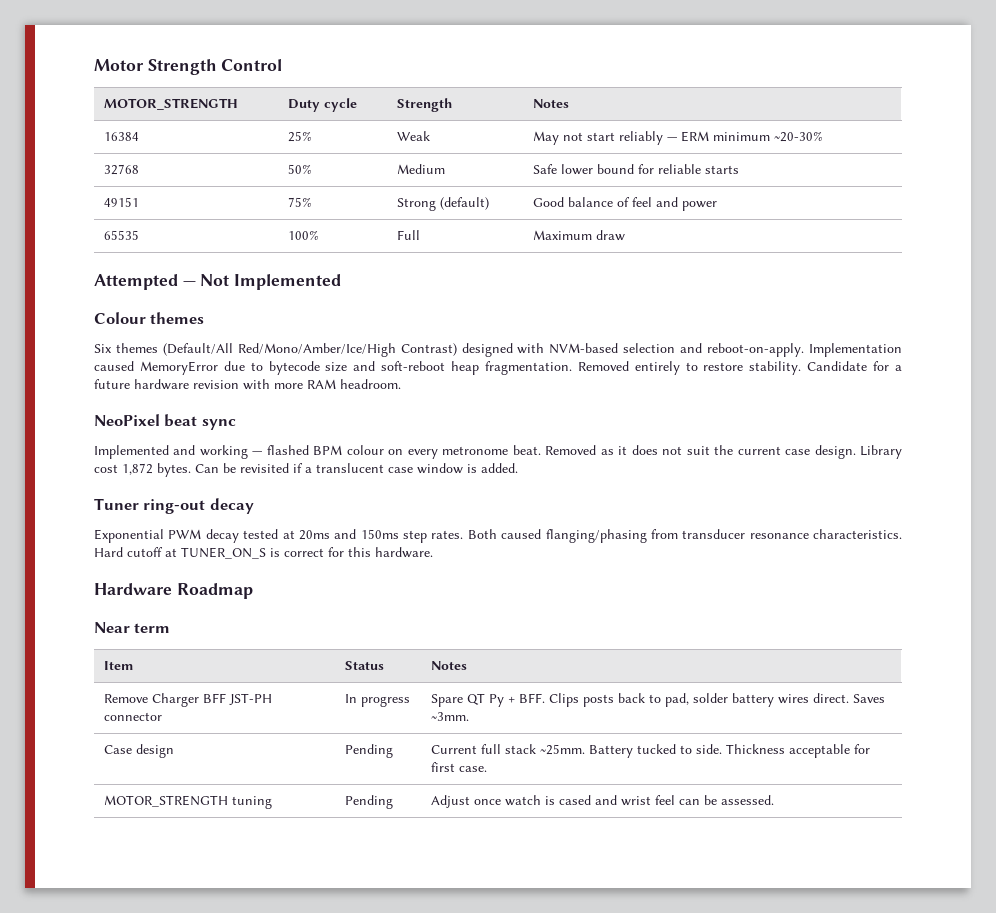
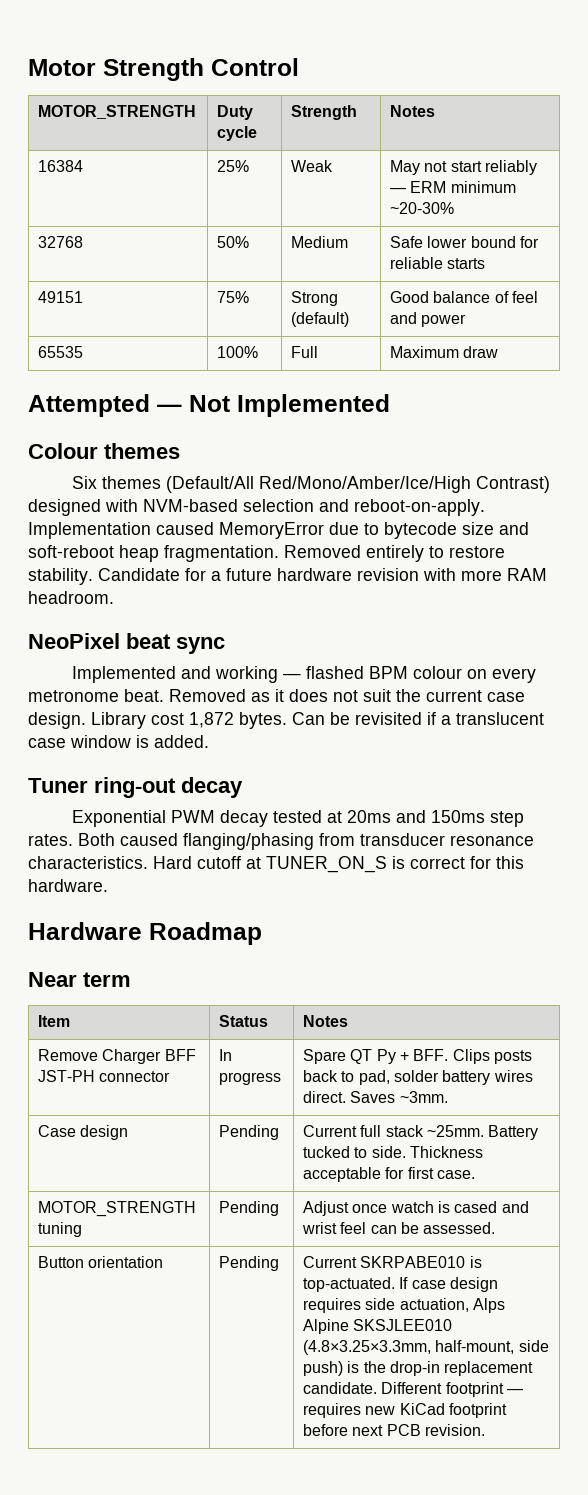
+ Button orientation | Pending | Current SKRPABE010 is top-actuated. If case design requires side actuation, Alps Alpine SKSJLEE010 (4.8×3.25×3.3mm, half-mount, side push) is the drop-in replacement candidate. Different footprint — requires new KiCad footprint before next PCB revision.

